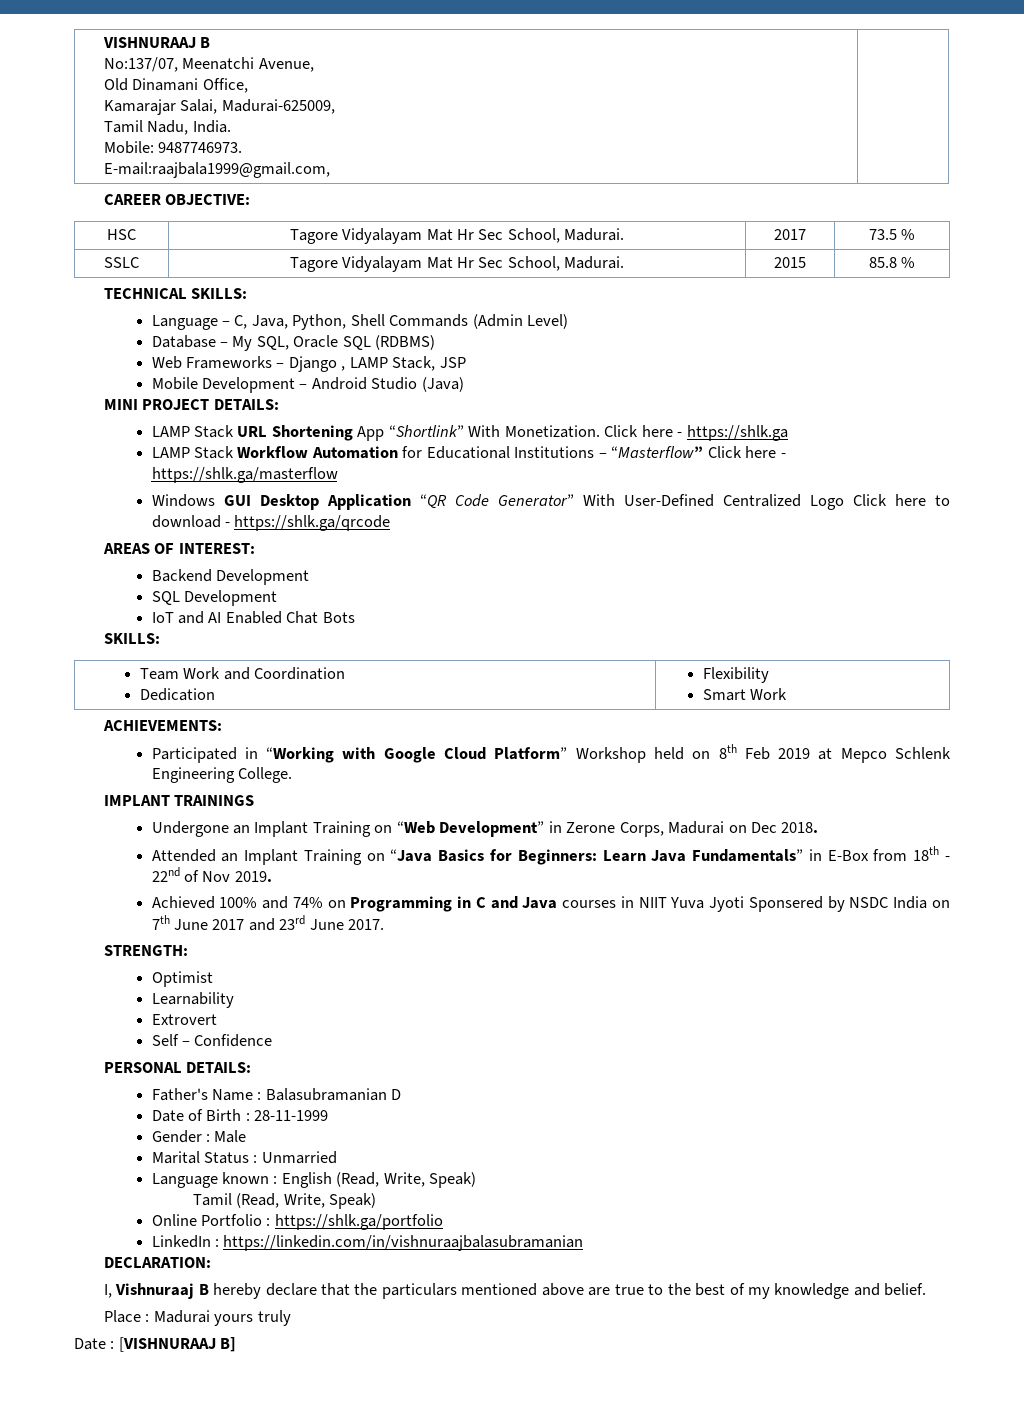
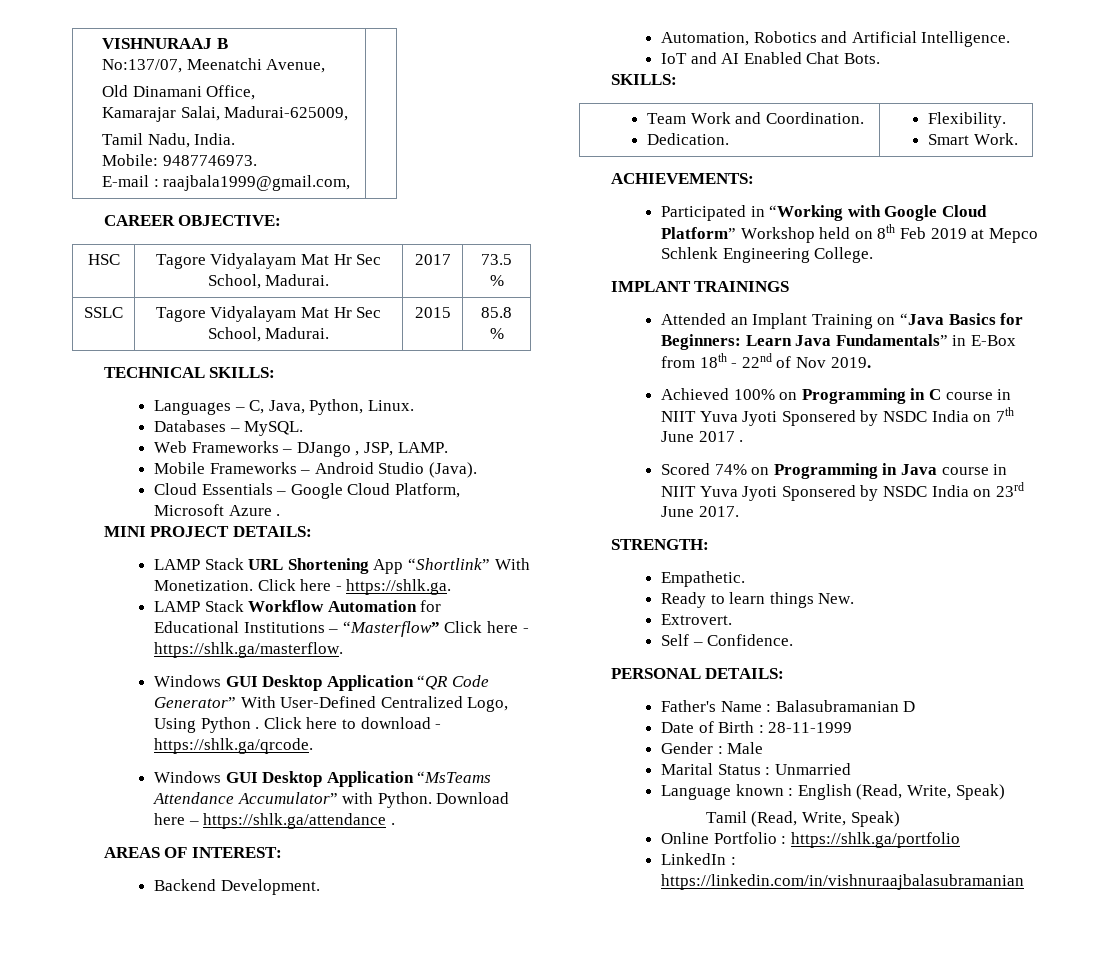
  VISHNURAAJ B
  No:137/07, Meenatchi Avenue,
  Old Dinamani Office,
  Kamarajar Salai, Madurai-625009,
  Tamil Nadu, India.
  Mobile: 9487746973.
- E-mail:raajbala1999@gmail.com, |
+ E-mail : raajbala1999@gmail.com, |
- Language – C, Java, Python, Shell Commands (Admin Level)
- Database – My SQL, Oracle SQL (RDBMS)
- Web Frameworks – Django , LAMP Stack, JSP
+ Languages – C, Java, Python, Linux.
+ Databases – MySQL.
+ Web Frameworks – DJango , JSP, LAMP.
- Mobile Development – Android Studio (Java)
+ Mobile Frameworks – Android Studio (Java).
+ Cloud Essentials – Google Cloud Platform, Microsoft Azure .
- Click here - https://shlk.ga
+ Click here - https://shlk.ga.
- LAMP Stack Workflow Automation for Educational Institutions – “Masterflow” Click here - https://shlk.ga/masterflow
+ LAMP Stack Workflow Automation for Educational Institutions – “Masterflow” Click here - https://shlk.ga/masterflow.
- Windows GUI Desktop Application “QR Code Generator” With User-Defined Centralized Logo Click here to download - https://shlk.ga/qrcode
+ Windows GUI Desktop Application “QR Code Generator” With User-Defined Centralized Logo, Using Python . Click here to download - https://shlk.ga/qrcode.
+ Windows GUI Desktop Application “MsTeams Attendance Accumulator” with Python. Download here – https://shlk.ga/attendance .
  AREAS OF INTEREST:
- Backend Development
- SQL Development
+ Backend Development.
+ Automation, Robotics and Artificial Intelligence.
- IoT and AI Enabled Chat Bots
+ IoT and AI Enabled Chat Bots.
- Team Work and Coordination
- Dedication | Flexibility
- Smart Work
+ Team Work and Coordination.
+ Dedication. | Flexibility.
+ Smart Work.
- Undergone an Implant Training on “Web Development” in Zerone Corps, Madurai on Dec 2018.
- Achieved 100% and 74% on Programming in C and Java courses in NIIT Yuva Jyoti Sponsered by NSDC India on 7th June 2017 and 23rd June 2017.
+ Achieved 100% on Programming in C course in NIIT Yuva Jyoti Sponsered by NSDC India on 7th June 2017 .
+ Scored 74% on Programming in Java course in NIIT Yuva Jyoti Sponsered by NSDC India on 23rd June 2017.
  STRENGTH:
- Optimist
- Learnability
- Extrovert
+ Empathetic.
+ Ready to learn things New.
+ Extrovert.
- Self – Confidence
+ Self – Confidence.
- DECLARATION:
- I, Vishnuraaj B hereby declare that the particulars mentioned above are true to the best of my knowledge and belief.
- Place : Madurai yours truly
- Date : [VISHNURAAJ B]

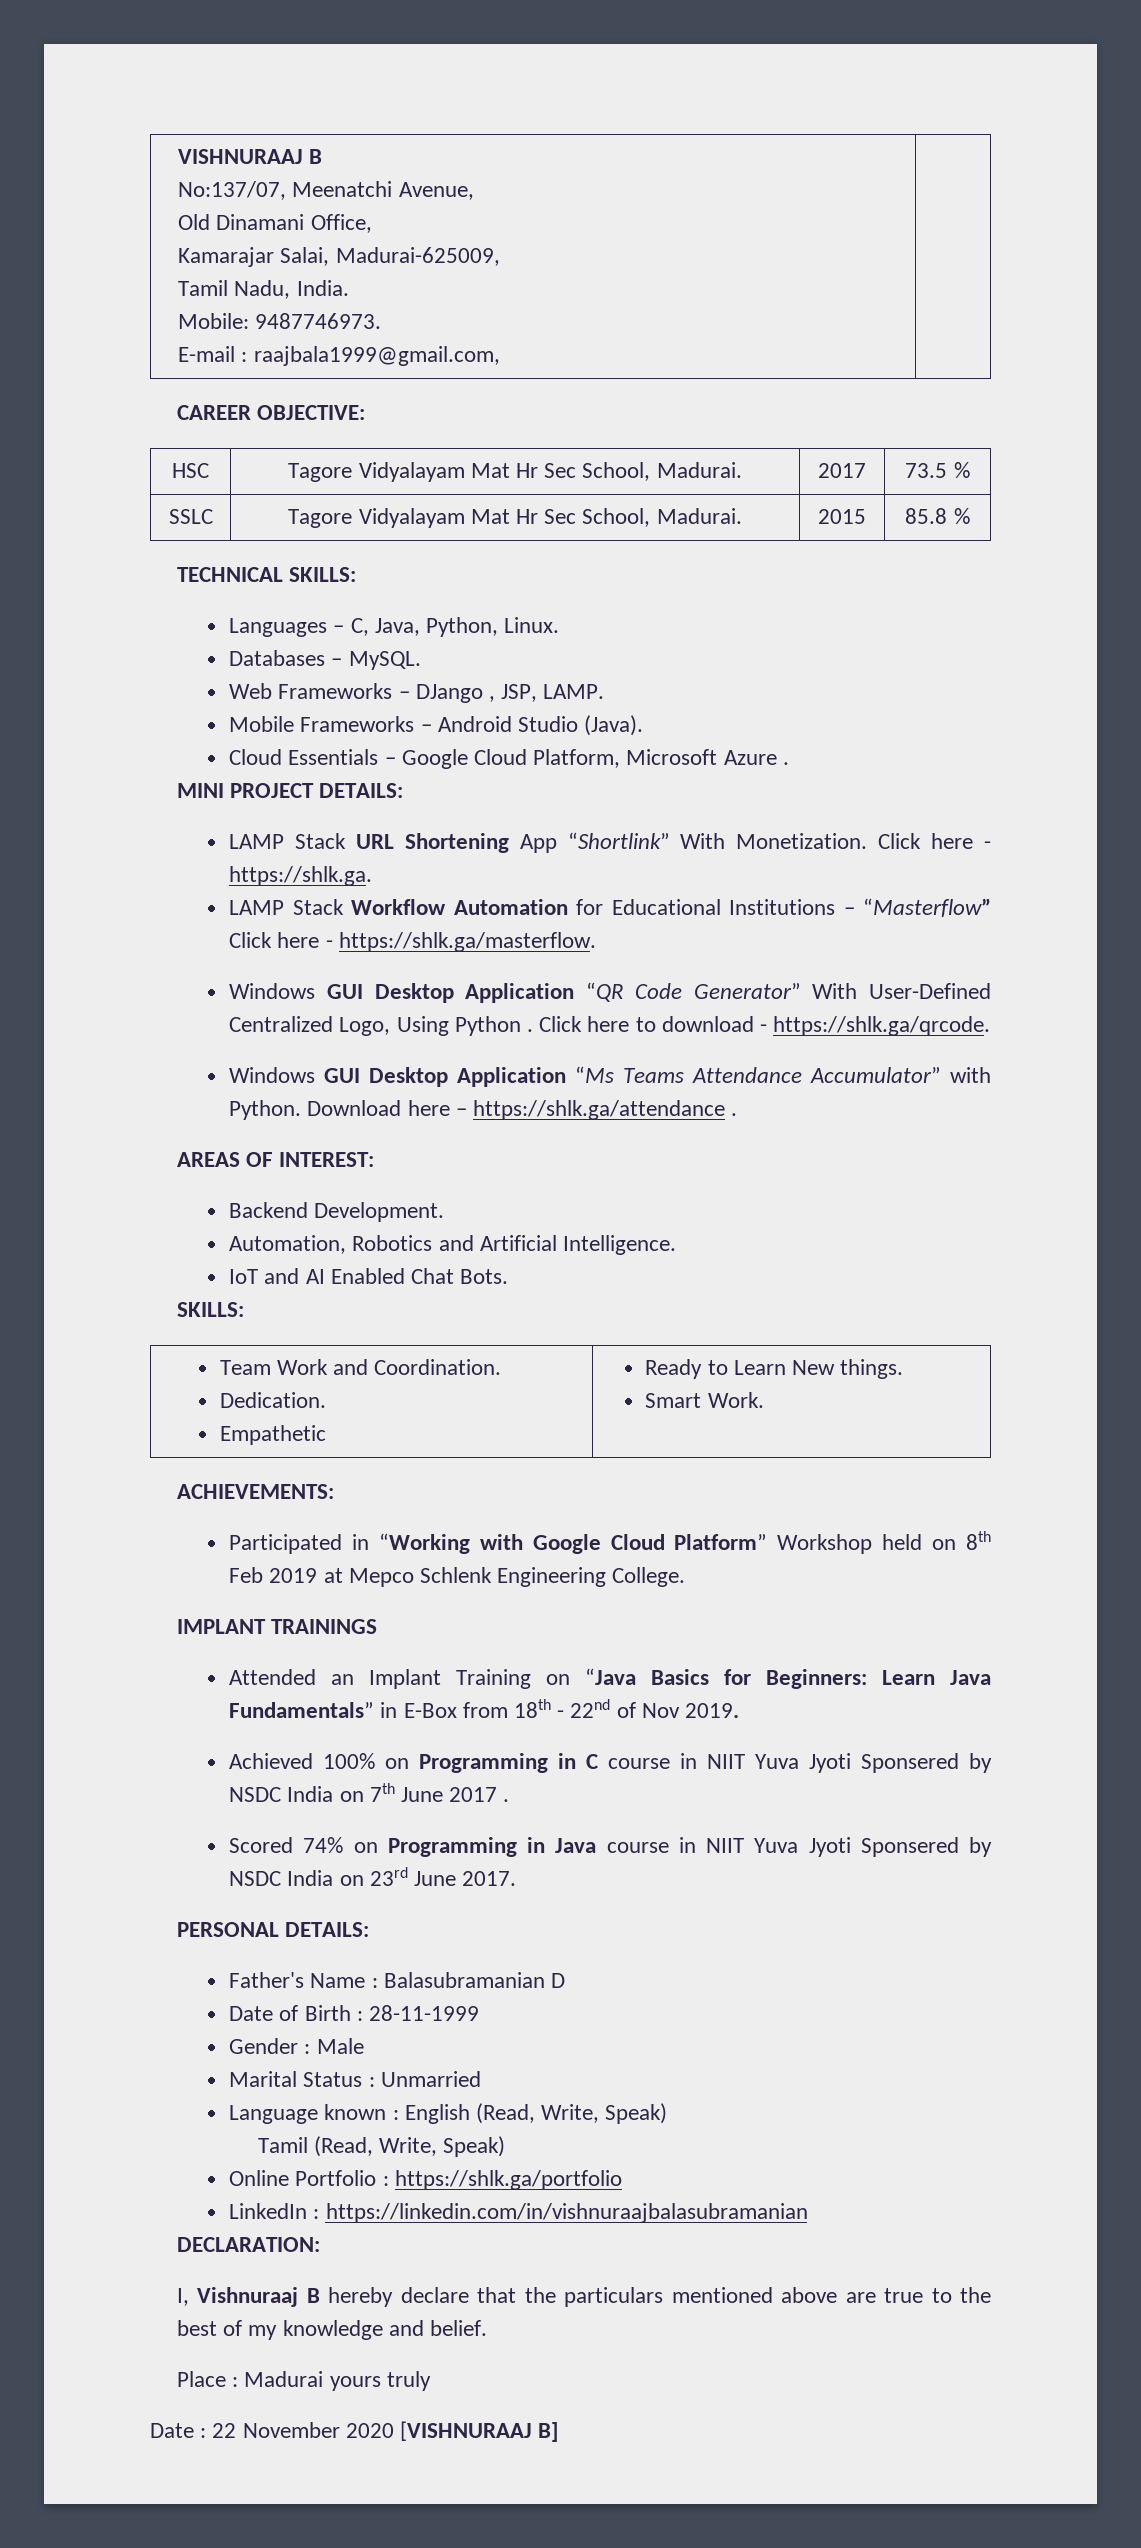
- Windows GUI Desktop Application “MsTeams Attendance Accumulator” with Python.
+ Windows GUI Desktop Application “Ms Teams Attendance Accumulator” with Python.
  Team Work and Coordination.
- Dedication. | Flexibility.
+ Dedication.
+ Empathetic | Ready to Learn New things.
- STRENGTH:
- Empathetic.
- Ready to learn things New.
- Extrovert.
- Self – Confidence.
+ DECLARATION:
+ I, Vishnuraaj B hereby declare that the particulars mentioned above are true to the best of my knowledge and belief.
+ Place : Madurai yours truly
+ Date : 22 November 2020 [VISHNURAAJ B]

